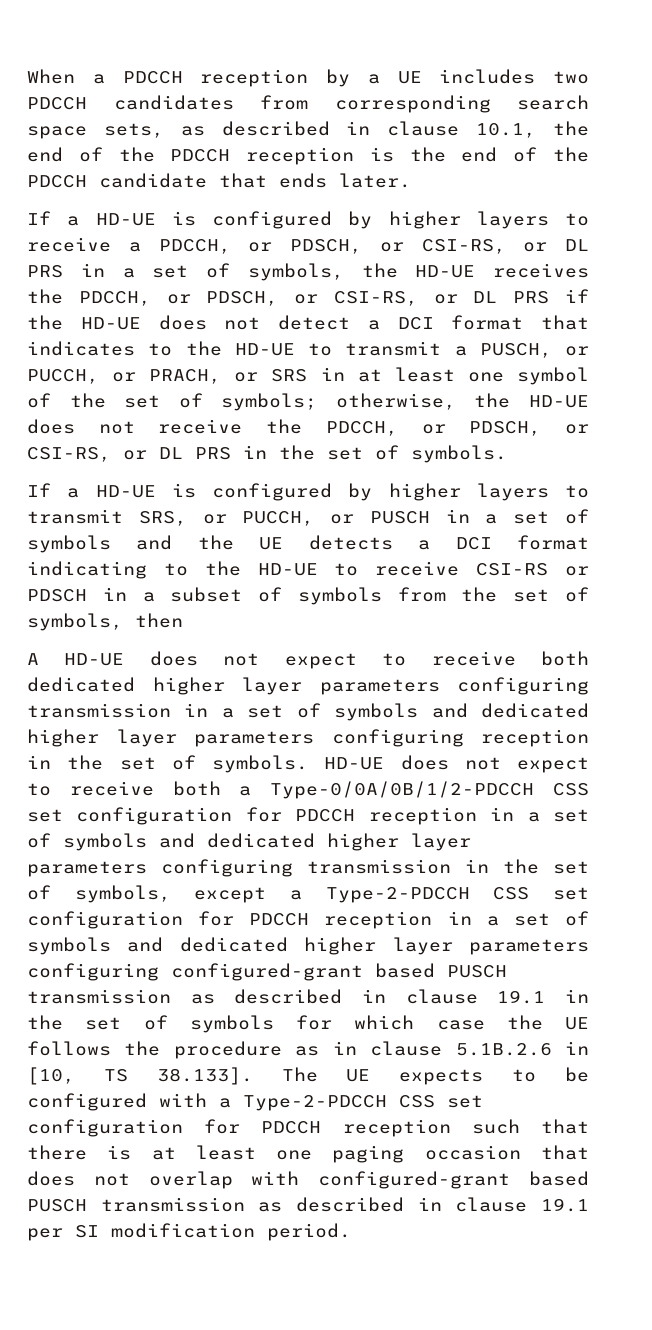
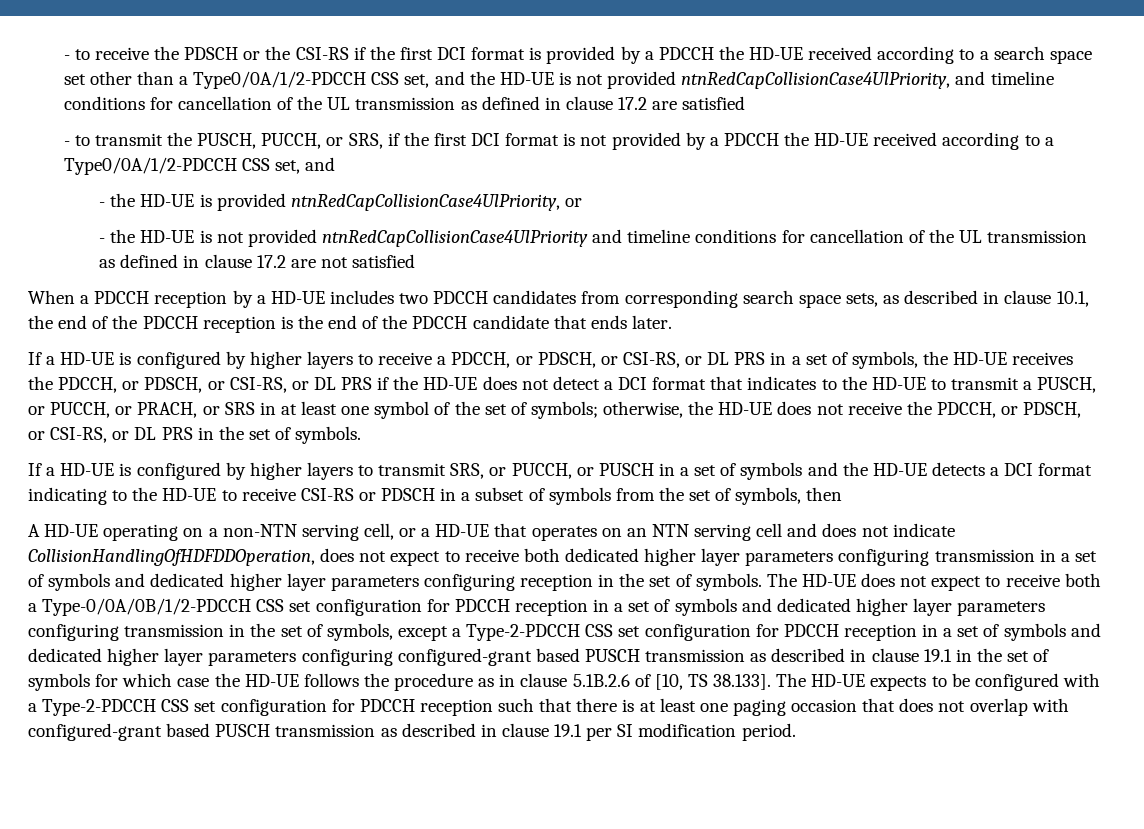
+ - to receive the PDSCH or the CSI-RS if the first DCI format is provided by a PDCCH the HD-UE received according to a search space set other than a Type0/0A/1/2-PDCCH CSS set, and the HD-UE is not provided ntnRedCapCollisionCase4UlPriority, and timeline conditions for cancellation of the UL transmission as defined in clause 17.2 are satisfied
+ - to transmit the PUSCH, PUCCH, or SRS, if the first DCI format is not provided by a PDCCH the HD-UE received according to a Type0/0A/1/2-PDCCH CSS set, and
+ - the HD-UE is provided ntnRedCapCollisionCase4UlPriority, or
+ - the HD-UE is not provided ntnRedCapCollisionCase4UlPriority and timeline conditions for cancellation of the UL transmission as defined in clause 17.2 are not satisfied
- When a PDCCH reception by a UE includes two PDCCH candidates from corresponding search space sets, as described in clause 10.1, the end of the PDCCH reception is the end of the PDCCH candidate that ends later.
+ When a PDCCH reception by a HD-UE includes two PDCCH candidates from corresponding search space sets, as described in clause 10.1, the end of the PDCCH reception is the end of the PDCCH candidate that ends later.
- If a HD-UE is configured by higher layers to transmit SRS, or PUCCH, or PUSCH in a set of symbols and the UE detects a DCI format indicating to the HD-UE to receive CSI-RS or PDSCH in a subset of symbols from the set of symbols, then
+ If a HD-UE is configured by higher layers to transmit SRS, or PUCCH, or PUSCH in a set of symbols and the HD-UE detects a DCI format indicating to the HD-UE to receive CSI-RS or PDSCH in a subset of symbols from the set of symbols, then
- A HD-UE does not expect to receive both dedicated higher layer parameters configuring transmission in a set of symbols and dedicated higher layer parameters configuring reception in the set of symbols.
+ A HD-UE operating on a non-NTN serving cell, or a HD-UE that operates on an NTN serving cell and does not indicate CollisionHandlingOfHDFDDOperation, does not expect to receive both dedicated higher layer parameters configuring transmission in a set of symbols and dedicated higher layer parameters configuring reception in the set of symbols.
- HD-UE does not expect to receive both a Type-0/0A/0B/1/2-PDCCH CSS set configuration for PDCCH reception in a set of symbols and dedicated higher layer parameters configuring transmission in the set of symbols, except a Type-2-PDCCH CSS set configuration for PDCCH reception in a set of symbols and dedicated higher layer parameters configuring configured-grant based PUSCH transmission as described in clause 19.1 in the set of symbols for which case the UE follows the procedure as in clause 5.1B.2.6 in [10, TS 38.133]. The UE expects to be configured with a Type-2-PDCCH CSS set configuration for PDCCH reception such that there is at least one paging occasion that does not overlap with configured-grant based PUSCH transmission as described in clause 19.1 per SI modification period.
+ The HD-UE does not expect to receive both a Type-0/0A/0B/1/2-PDCCH CSS set configuration for PDCCH reception in a set of symbols and dedicated higher layer parameters configuring transmission in the set of symbols, except a Type-2-PDCCH CSS set configuration for PDCCH reception in a set of symbols and dedicated higher layer parameters configuring configured-grant based PUSCH transmission as described in clause 19.1 in the set of symbols for which case the HD-UE follows the procedure as in clause 5.1B.2.6 of [10, TS 38.133]. The HD-UE expects to be configured with a Type-2-PDCCH CSS set configuration for PDCCH reception such that there is at least one paging occasion that does not overlap with configured-grant based PUSCH transmission as described in clause 19.1 per SI modification period.

